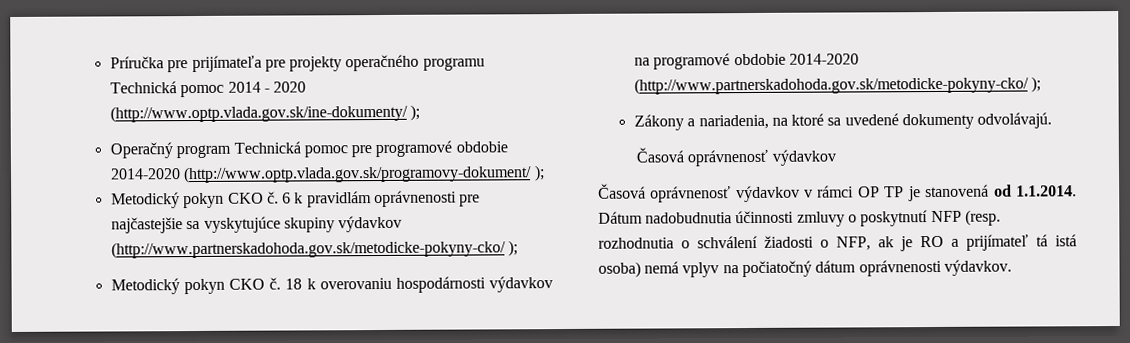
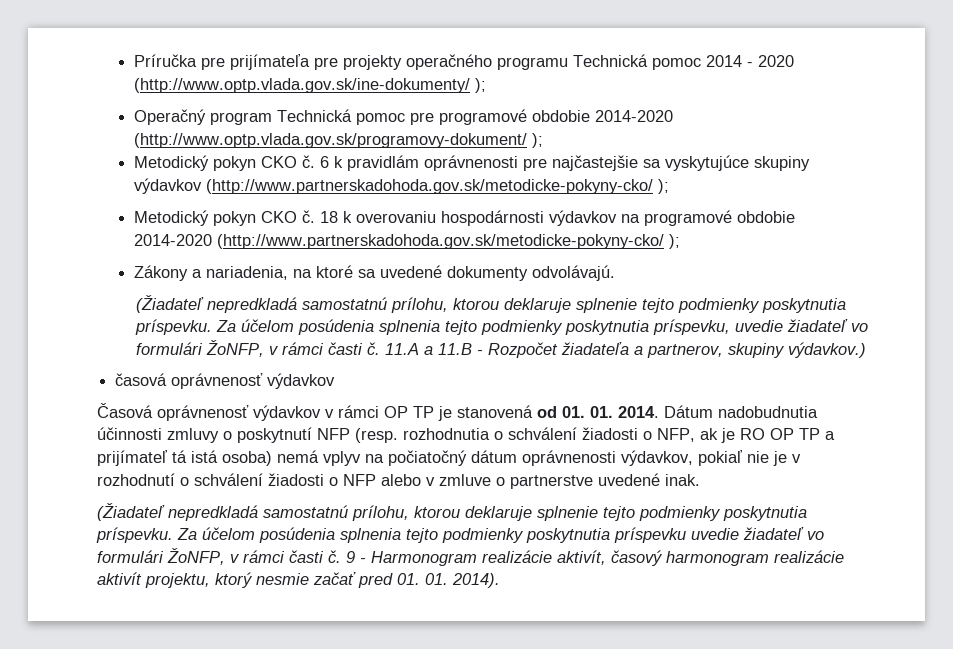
  Zákony a nariadenia, na ktoré sa uvedené dokumenty odvolávajú.
- Časová oprávnenosť výdavkov
+ (Žiadateľ nepredkladá samostatnú prílohu, ktorou deklaruje splnenie tejto podmienky poskytnutia príspevku. Za účelom posúdenia splnenia tejto podmienky poskytnutia príspevku, uvedie žiadateľ vo formulári ŽoNFP, v rámci časti č. 11.A a 11.B - Rozpočet žiadateľa a partnerov, skupiny výdavkov.)
+ časová oprávnenosť výdavkov
- Časová oprávnenosť výdavkov v rámci OP TP je stanovená od 1.1.2014. Dátum nadobudnutia účinnosti zmluvy o poskytnutí NFP (resp. rozhodnutia o schválení žiadosti o NFP, ak je RO a prijímateľ tá istá osoba) nemá vplyv na počiatočný dátum oprávnenosti výdavkov.
+ Časová oprávnenosť výdavkov v rámci OP TP je stanovená od 01. 01. 2014. Dátum nadobudnutia účinnosti zmluvy o poskytnutí NFP (resp. rozhodnutia o schválení žiadosti o NFP, ak je RO OP TP a prijímateľ tá istá osoba) nemá vplyv na počiatočný dátum oprávnenosti výdavkov, pokiaľ nie je v rozhodnutí o schválení žiadosti o NFP alebo v zmluve o partnerstve uvedené inak.
+ (Žiadateľ nepredkladá samostatnú prílohu, ktorou deklaruje splnenie tejto podmienky poskytnutia príspevku. Za účelom posúdenia splnenia tejto podmienky poskytnutia príspevku uvedie žiadateľ vo formulári ŽoNFP, v rámci časti č. 9 - Harmonogram realizácie aktivít, časový harmonogram realizácie aktivít projektu, ktorý nesmie začať pred 01. 01. 2014).

